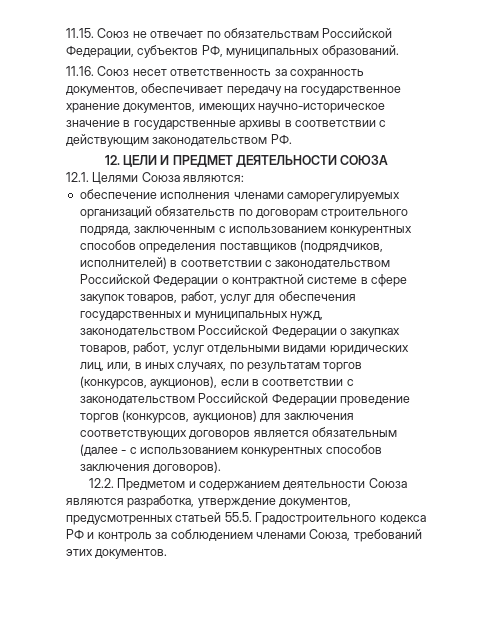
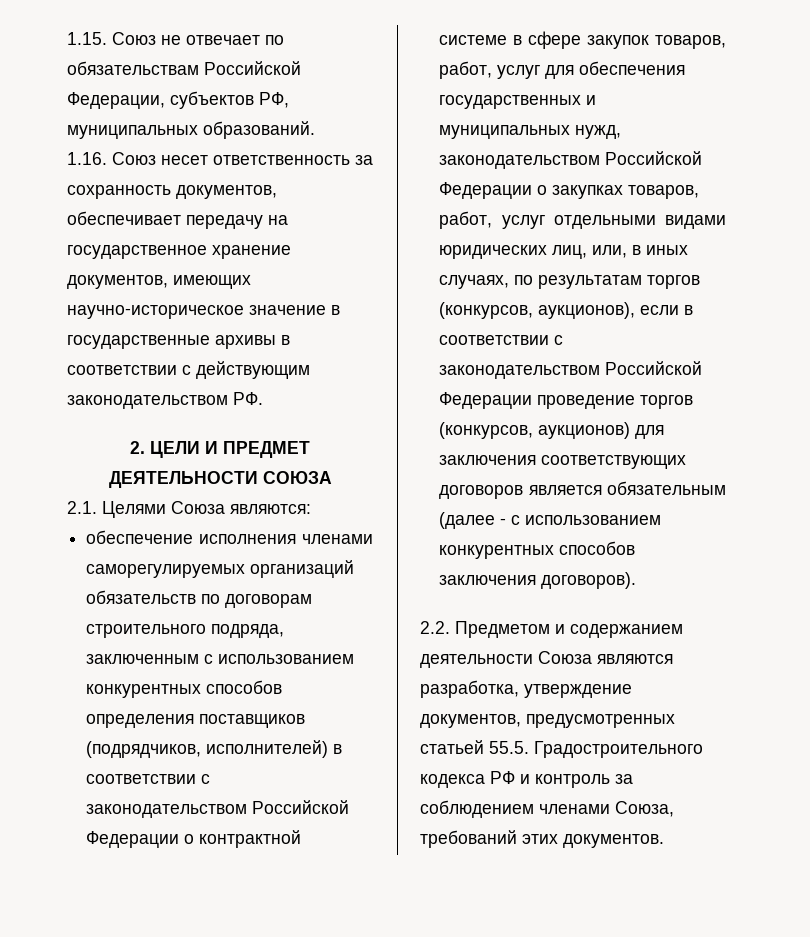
- 11.15. Союз не отвечает по обязательствам Российской Федерации, субъектов РФ, муниципальных образований.
+ 1.15. Союз не отвечает по обязательствам Российской Федерации, субъектов РФ, муниципальных образований.
- 11.16. Союз несет ответственность за сохранность документов, обеспечивает передачу на государственное хранение документов, имеющих научно-историческое значение в государственные архивы в соответствии с действующим законодательством РФ.
+ 1.16. Союз несет ответственность за сохранность документов, обеспечивает передачу на государственное хранение документов, имеющих научно-историческое значение в государственные архивы в соответствии с действующим законодательством РФ.
- 12. ЦЕЛИ И ПРЕДМЕТ ДЕЯТЕЛЬНОСТИ СОЮЗА
+ 2. ЦЕЛИ И ПРЕДМЕТ ДЕЯТЕЛЬНОСТИ СОЮЗА
- 12.1. Целями Союза являются:
+ 2.1. Целями Союза являются:
- 12.2. Предметом и содержанием деятельности Союза являются разработка, утверждение документов, предусмотренных статьей 55.5. Градостроительного кодекса РФ и контроль за соблюдением членами Союза, требований этих документов.
+ 2.2. Предметом и содержанием деятельности Союза являются разработка, утверждение документов, предусмотренных статьей 55.5. Градостроительного кодекса РФ и контроль за соблюдением членами Союза, требований этих документов.

